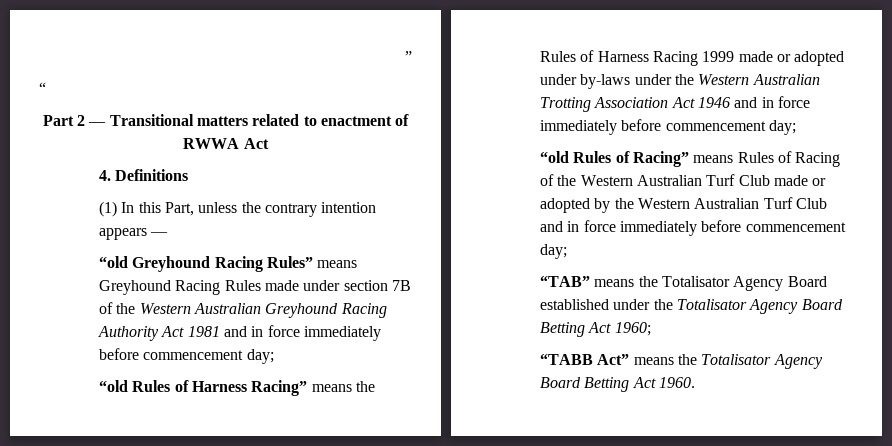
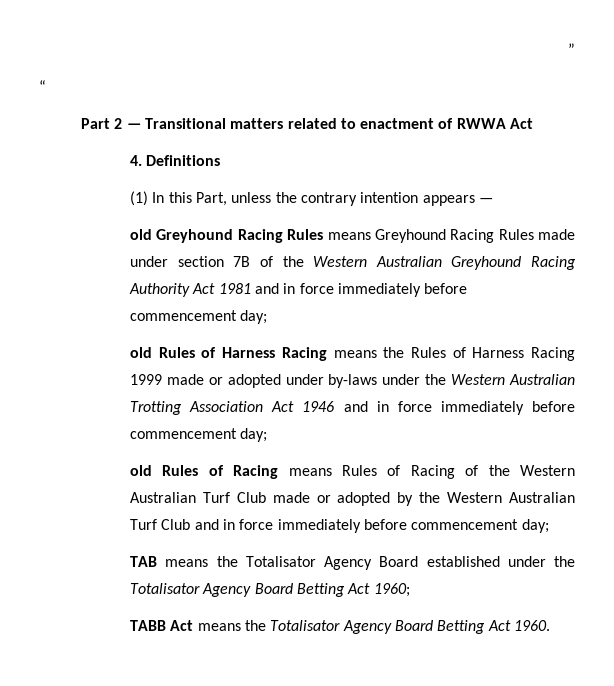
- “old Greyhound Racing Rules” means Greyhound Racing Rules made under section 7B of the Western Australian Greyhound Racing Authority Act 1981 and in force immediately before commencement day;
+ old Greyhound Racing Rules means Greyhound Racing Rules made under section 7B of the Western Australian Greyhound Racing Authority Act 1981 and in force immediately before commencement day;
- “old Rules of Harness Racing” means the Rules of Harness Racing 1999 made or adopted under by-laws under the Western Australian Trotting Association Act 1946 and in force immediately before commencement day;
+ old Rules of Harness Racing means the Rules of Harness Racing 1999 made or adopted under by-laws under the Western Australian Trotting Association Act 1946 and in force immediately before commencement day;
- “old Rules of Racing” means Rules of Racing of the Western Australian Turf Club made or adopted by the Western Australian Turf Club and in force immediately before commencement day;
+ old Rules of Racing means Rules of Racing of the Western Australian Turf Club made or adopted by the Western Australian Turf Club and in force immediately before commencement day;
- “TAB” means the Totalisator Agency Board established under the Totalisator Agency Board Betting Act 1960;
+ TAB means the Totalisator Agency Board established under the Totalisator Agency Board Betting Act 1960;
- “TABB Act” means the Totalisator Agency Board Betting Act 1960.
+ TABB Act means the Totalisator Agency Board Betting Act 1960.

